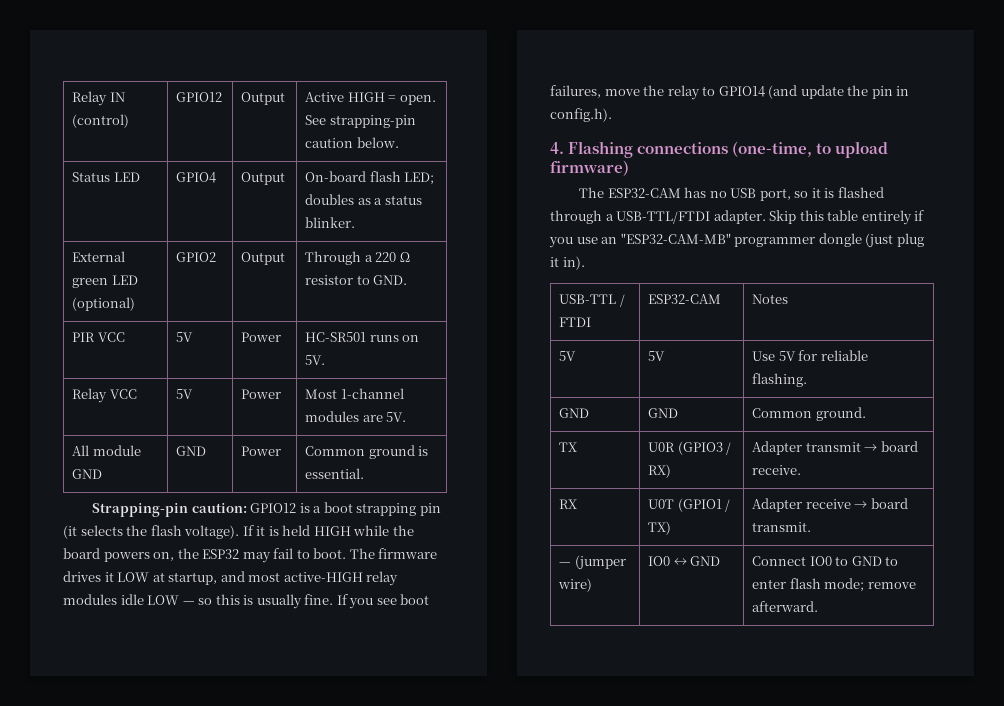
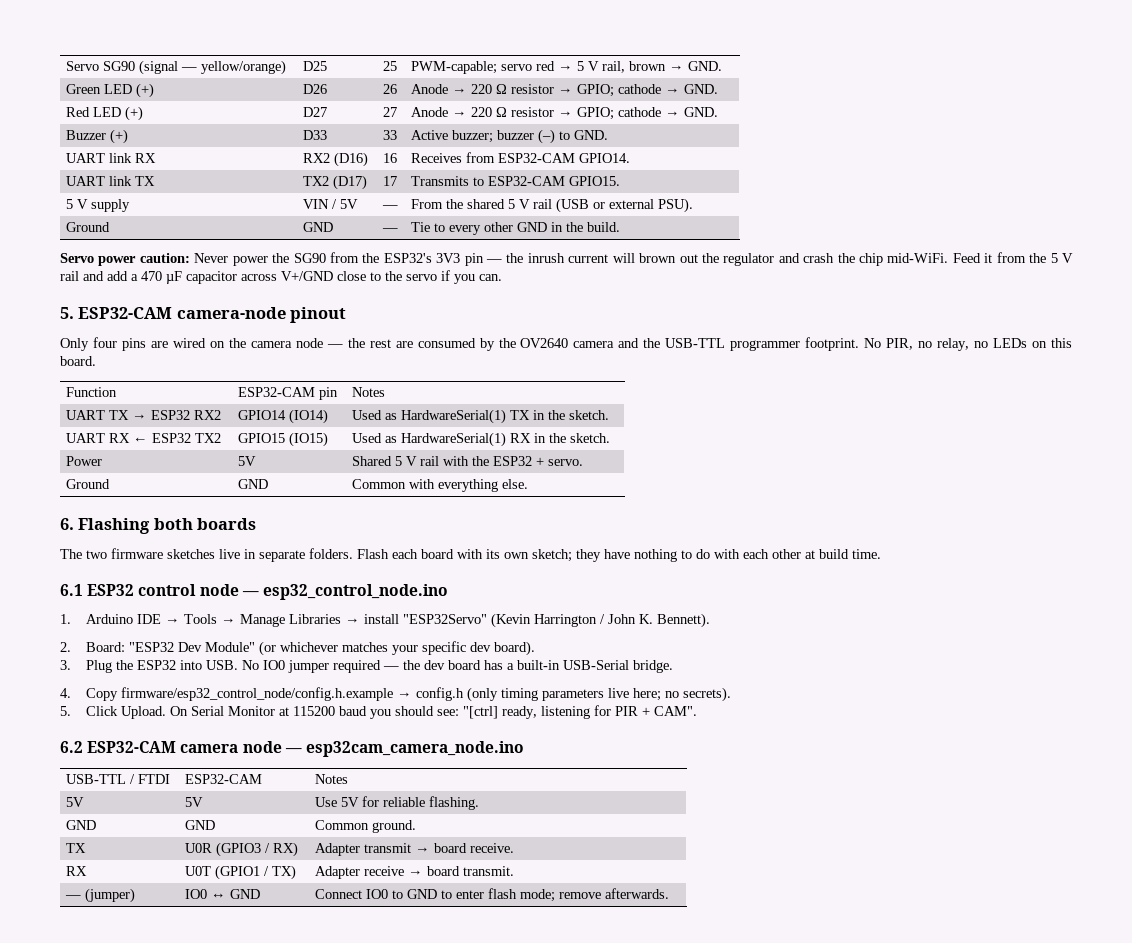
- Relay IN (control) | GPIO12 | Output | Active HIGH = open. See strapping-pin caution below.
- Status LED | GPIO4 | Output | On-board flash LED; doubles as a status blinker.
- External green LED (optional) | GPIO2 | Output | Through a 220 Ω resistor to GND.
- PIR VCC | 5V | Power | HC-SR501 runs on 5V.
- Relay VCC | 5V | Power | Most 1-channel modules are 5V.
- All module GND | GND | Power | Common ground is essential.
- Strapping-pin caution: GPIO12 is a boot strapping pin (it selects the flash voltage). If it is held HIGH while the board powers on, the ESP32 may fail to boot. The firmware drives it LOW at startup, and most active-HIGH relay modules idle LOW — so this is usually fine. If you see boot failures, move the relay to GPIO14 (and update the pin in config.h).
- 4. Flashing connections (one-time, to upload firmware)
- The ESP32-CAM has no USB port, so it is flashed through a USB-TTL/FTDI adapter. Skip this table entirely if you use an "ESP32-CAM-MB" programmer dongle (just plug it in).
+ Servo SG90 (signal — yellow/orange) | D25 | 25 | PWM-capable; servo red → 5 V rail, brown → GND.
+ Green LED (+) | D26 | 26 | Anode → 220 Ω resistor → GPIO; cathode → GND.
+ Red LED (+) | D27 | 27 | Anode → 220 Ω resistor → GPIO; cathode → GND.
+ Buzzer (+) | D33 | 33 | Active buzzer; buzzer (–) to GND.
+ UART link RX | RX2 (D16) | 16 | Receives from ESP32-CAM GPIO14.
+ UART link TX | TX2 (D17) | 17 | Transmits to ESP32-CAM GPIO15.
+ 5 V supply | VIN / 5V | — | From the shared 5 V rail (USB or external PSU).
+ Ground | GND | — | Tie to every other GND in the build.
+ Servo power caution: Never power the SG90 from the ESP32's 3V3 pin — the inrush current will brown out the regulator and crash the chip mid-WiFi. Feed it from the 5 V rail and add a 470 µF capacitor across V+/GND close to the servo if you can.
+ 5. ESP32-CAM camera-node pinout
+ Only four pins are wired on the camera node — the rest are consumed by the OV2640 camera and the USB-TTL programmer footprint. No PIR, no relay, no LEDs on this board.
+ Function | ESP32-CAM pin | Notes
+ UART TX → ESP32 RX2 | GPIO14 (IO14) | Used as HardwareSerial(1) TX in the sketch.
+ UART RX ← ESP32 TX2 | GPIO15 (IO15) | Used as HardwareSerial(1) RX in the sketch.
+ Power | 5V | Shared 5 V rail with the ESP32 + servo.
+ Ground | GND | Common with everything else.
+ 6. Flashing both boards
+ The two firmware sketches live in separate folders. Flash each board with its own sketch; they have nothing to do with each other at build time.
+ 6.1 ESP32 control node — esp32_control_node.ino
+ 1. Arduino IDE → Tools → Manage Libraries → install "ESP32Servo" (Kevin Harrington / John K. Bennett).
+ 2. Board: "ESP32 Dev Module" (or whichever matches your specific dev board).
+ 3. Plug the ESP32 into USB. No IO0 jumper required — the dev board has a built-in USB-Serial bridge.
+ 4. Copy firmware/esp32_control_node/config.h.example → config.h (only timing parameters live here; no secrets).
+ 5. Click Upload. On Serial Monitor at 115200 baud you should see: "[ctrl] ready, listening for PIR + CAM".
+ 6.2 ESP32-CAM camera node — esp32cam_camera_node.ino
- — (jumper wire) | IO0 ↔ GND | Connect IO0 to GND to enter flash mode; remove afterward.
+ — (jumper) | IO0 ↔ GND | Connect IO0 to GND to enter flash mode; remove afterwards.

